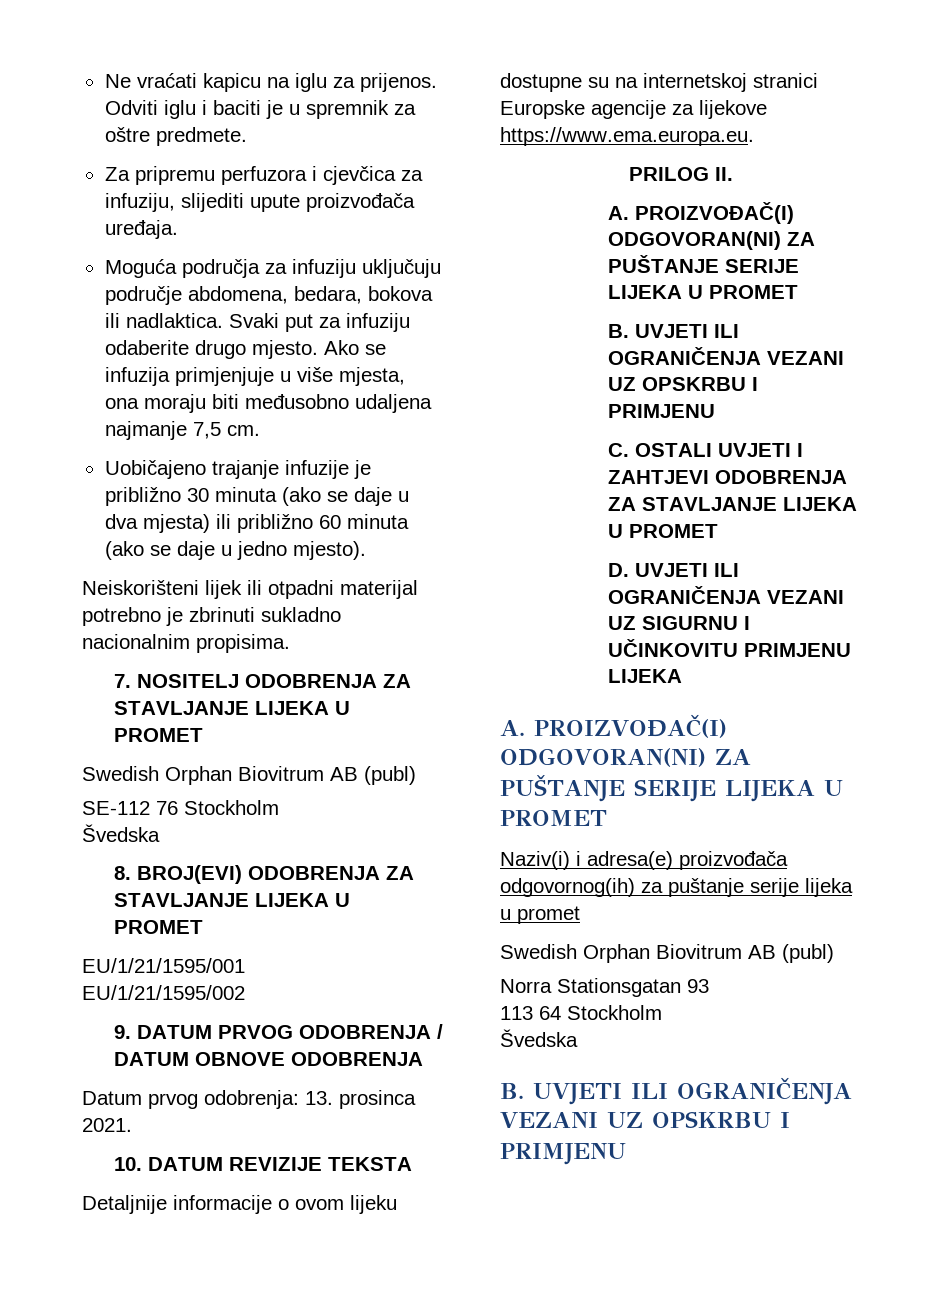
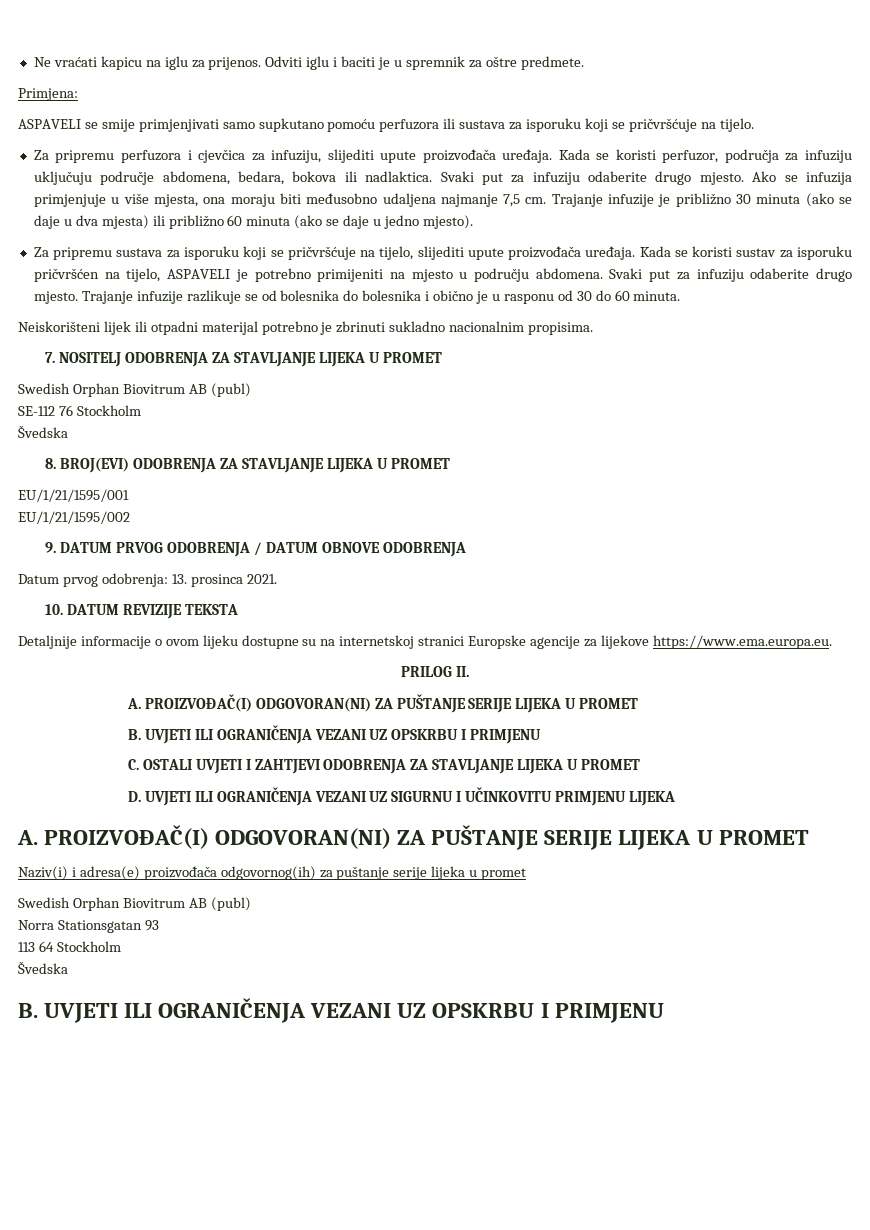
+ Primjena:
+ ASPAVELI se smije primjenjivati samo supkutano pomoću perfuzora ili sustava za isporuku koji se pričvršćuje na tijelo.
- Za pripremu perfuzora i cjevčica za infuziju, slijediti upute proizvođača uređaja.
- Moguća područja za infuziju uključuju područje abdomena, bedara, bokova ili nadlaktica.
+ Za pripremu perfuzora i cjevčica za infuziju, slijediti upute proizvođača uređaja. Kada se koristi perfuzor, područja za infuziju uključuju područje abdomena, bedara, bokova ili nadlaktica.
- Ako se infuzija primjenjuje u više mjesta, ona moraju biti međusobno udaljena najmanje 7,5 cm.
- Uobičajeno trajanje infuzije je približno 30 minuta (ako se daje u dva mjesta) ili približno 60 minuta (ako se daje u jedno mjesto).
+ Ako se infuzija primjenjuje u više mjesta, ona moraju biti međusobno udaljena najmanje 7,5 cm. Trajanje infuzije je približno 30 minuta (ako se daje u dva mjesta) ili približno 60 minuta (ako se daje u jedno mjesto).
+ Za pripremu sustava za isporuku koji se pričvršćuje na tijelo, slijediti upute proizvođača uređaja. Kada se koristi sustav za isporuku pričvršćen na tijelo, ASPAVELI je potrebno primijeniti na mjesto u području abdomena. Svaki put za infuziju odaberite drugo mjesto. Trajanje infuzije razlikuje se od bolesnika do bolesnika i obično je u rasponu od 30 do 60 minuta.

